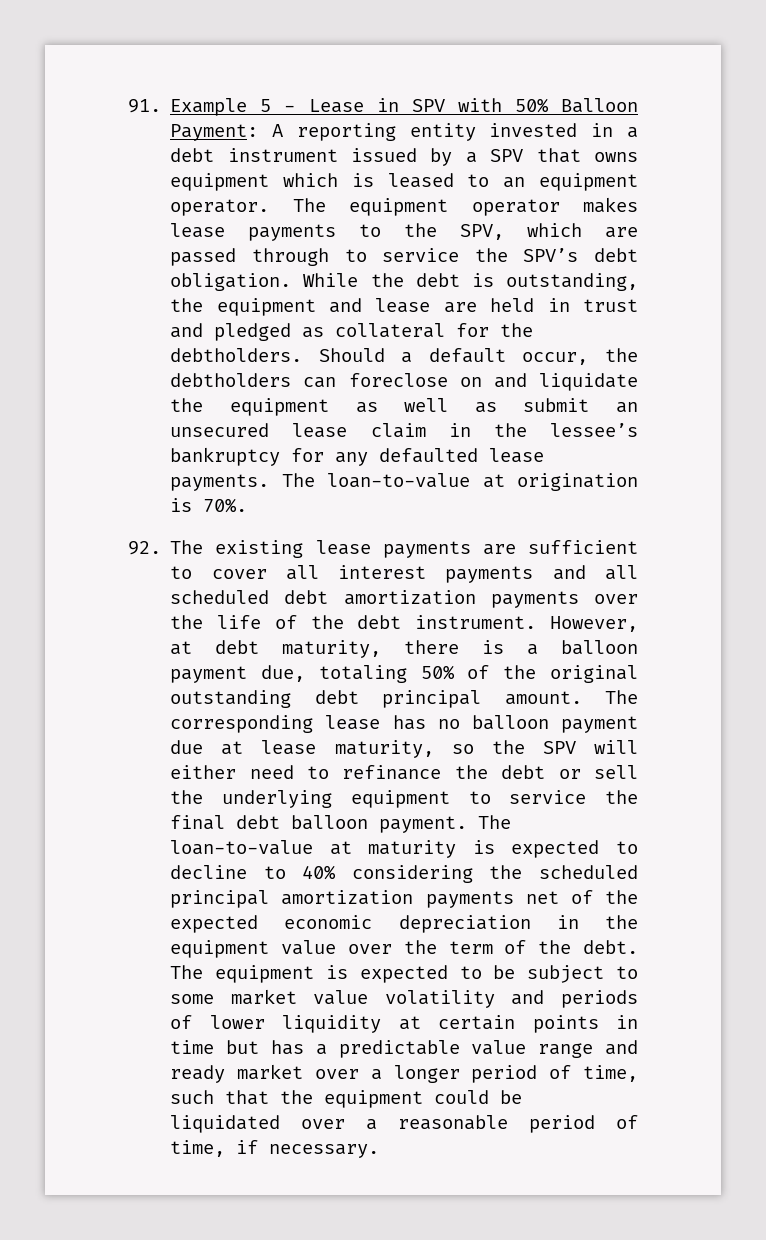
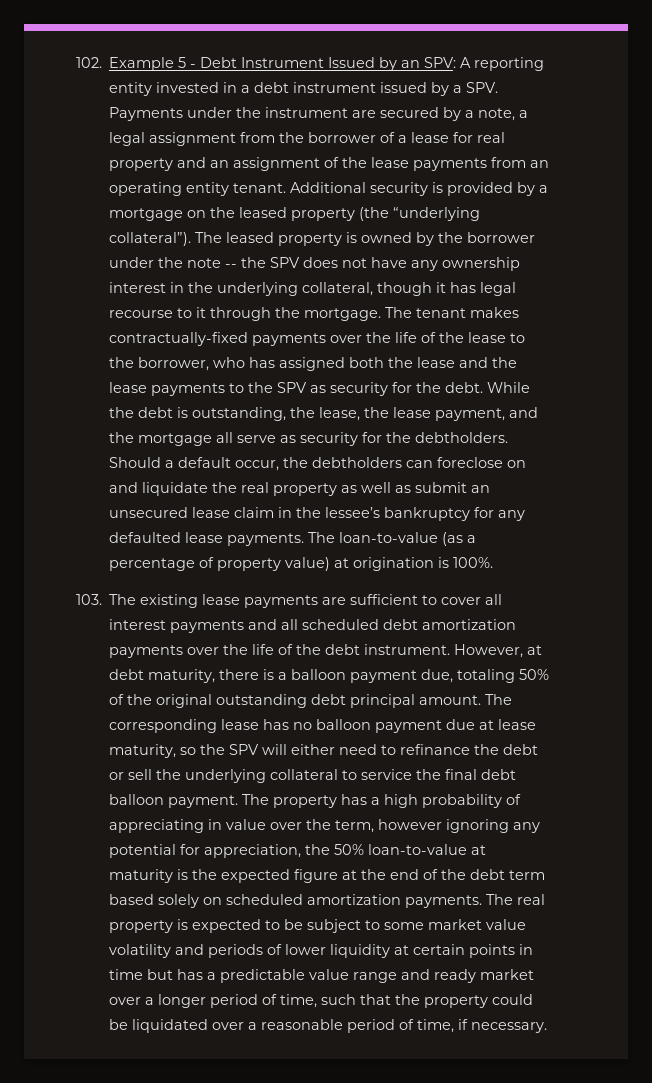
- 91. Example 5 - Lease in SPV with 50% Balloon Payment: A reporting entity invested in a debt instrument issued by a SPV that owns equipment which is leased to an equipment operator. The equipment operator makes lease payments to the SPV, which are passed through to service the SPV’s debt obligation.
+ 102. Example 5 - Debt Instrument Issued by an SPV: A reporting entity invested in a debt instrument issued by a SPV. Payments under the instrument are secured by a note, a legal assignment from the borrower of a lease for real property and an assignment of the lease payments from an operating entity tenant. Additional security is provided by a mortgage on the leased property (the “underlying collateral”). The leased property is owned by the borrower under the note -- the SPV does not have any ownership interest in the underlying collateral, though it has legal recourse to it through the mortgage. The tenant makes contractually-fixed payments over the life of the lease to the borrower, who has assigned both the lease and the lease payments to the SPV as security for the debt.
- While the debt is outstanding, the equipment and lease are held in trust and pledged as collateral for the debtholders.
+ While the debt is outstanding, the lease, the lease payment, and the mortgage all serve as security for the debtholders.
- Should a default occur, the debtholders can foreclose on and liquidate the equipment as well as submit an unsecured lease claim in the lessee’s bankruptcy for any defaulted lease payments.
+ Should a default occur, the debtholders can foreclose on and liquidate the real property as well as submit an unsecured lease claim in the lessee’s bankruptcy for any defaulted lease payments.
- The loan-to-value at origination is 70%.
- 92. The existing lease payments are sufficient to cover all interest payments and all scheduled debt amortization payments over the life of the debt instrument.
+ The loan-to-value (as a percentage of property value) at origination is 100%.
+ 103. The existing lease payments are sufficient to cover all interest payments and all scheduled debt amortization payments over the life of the debt instrument.
- The corresponding lease has no balloon payment due at lease maturity, so the SPV will either need to refinance the debt or sell the underlying equipment to service the final debt balloon payment.
+ The corresponding lease has no balloon payment due at lease maturity, so the SPV will either need to refinance the debt or sell the underlying collateral to service the final debt balloon payment.
- The loan-to-value at maturity is expected to decline to 40% considering the scheduled principal amortization payments net of the expected economic depreciation in the equipment value over the term of the debt. The equipment is expected to be subject to some market value volatility and periods of lower liquidity at certain points in time but has a predictable value range and ready market over a longer period of time, such that the equipment could be liquidated over a reasonable period of time, if necessary.
+ The property has a high probability of appreciating in value over the term, however ignoring any potential for appreciation, the 50% loan-to-value at maturity is the expected figure at the end of the debt term based solely on scheduled amortization payments. The real property is expected to be subject to some market value volatility and periods of lower liquidity at certain points in time but has a predictable value range and ready market over a longer period of time, such that the property could be liquidated over a reasonable period of time, if necessary.

